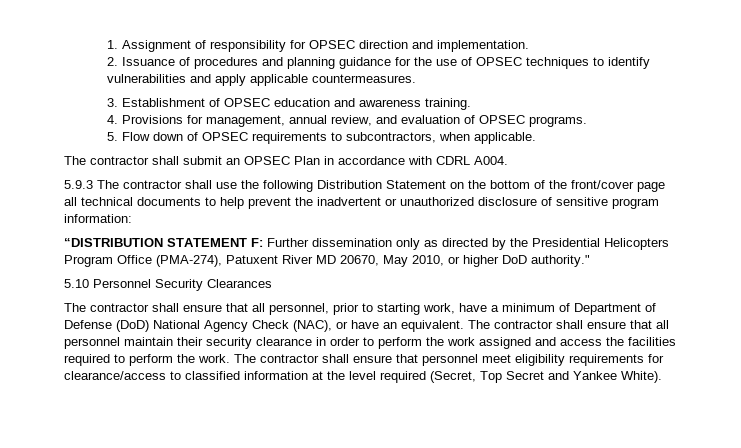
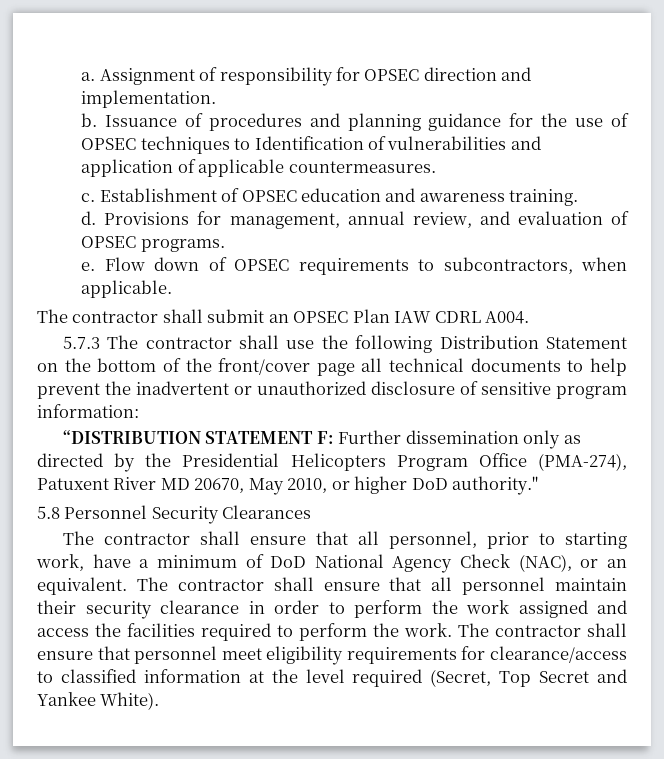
- 1. Assignment of responsibility for OPSEC direction and implementation.
+ a. Assignment of responsibility for OPSEC direction and implementation.
- 2. Issuance of procedures and planning guidance for the use of OPSEC techniques to identify vulnerabilities and apply applicable countermeasures.
+ b. Issuance of procedures and planning guidance for the use of OPSEC techniques to Identification of vulnerabilities and application of applicable countermeasures.
- 3. Establishment of OPSEC education and awareness training.
+ c. Establishment of OPSEC education and awareness training.
- 4. Provisions for management, annual review, and evaluation of OPSEC programs.
+ d. Provisions for management, annual review, and evaluation of OPSEC programs.
- 5. Flow down of OPSEC requirements to subcontractors, when applicable.
+ e. Flow down of OPSEC requirements to subcontractors, when applicable.
- The contractor shall submit an OPSEC Plan in accordance with CDRL A004.
+ The contractor shall submit an OPSEC Plan IAW CDRL A004.
- 5.9.3 The contractor shall use the following Distribution Statement on the bottom of the front/cover page all technical documents to help prevent the inadvertent or unauthorized disclosure of sensitive program information:
+ 5.7.3 The contractor shall use the following Distribution Statement on the bottom of the front/cover page all technical documents to help prevent the inadvertent or unauthorized disclosure of sensitive program information:
- 5.10 Personnel Security Clearances
+ 5.8 Personnel Security Clearances
- The contractor shall ensure that all personnel, prior to starting work, have a minimum of Department of Defense (DoD) National Agency Check (NAC), or have an equivalent.
+ The contractor shall ensure that all personnel, prior to starting work, have a minimum of DoD National Agency Check (NAC), or an equivalent.

